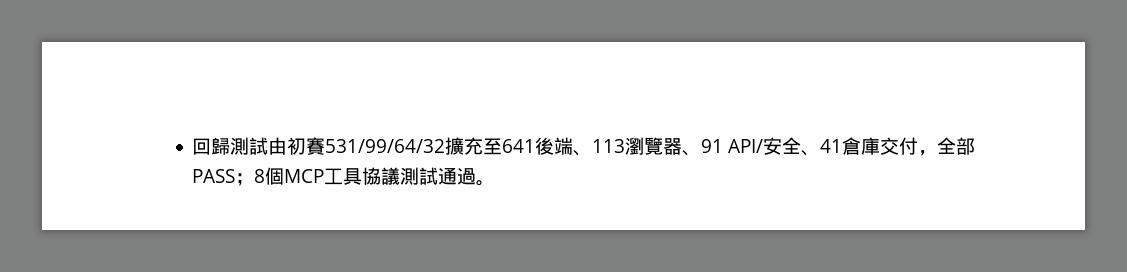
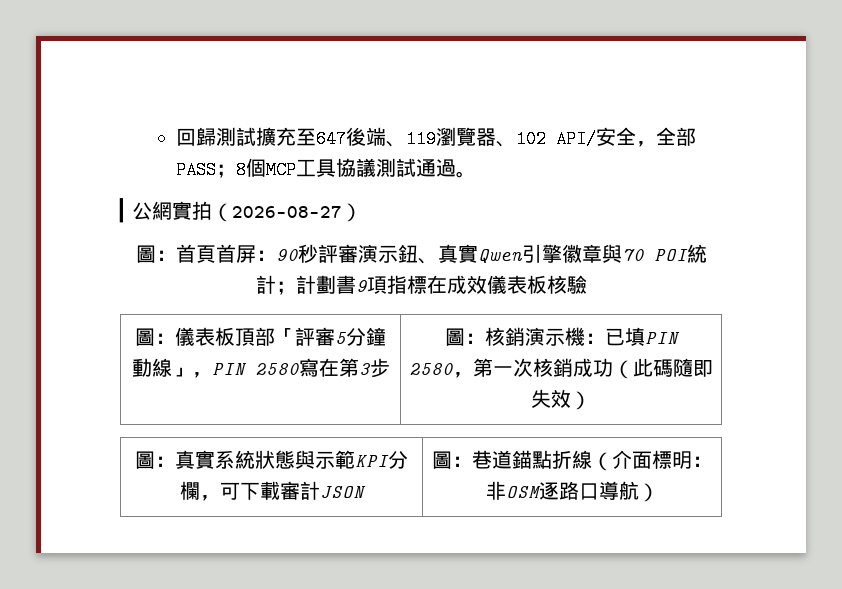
- 回歸測試由初賽531/99/64/32擴充至641後端、113瀏覽器、91 API/安全、41倉庫交付，全部PASS；8個MCP工具協議測試通過。
+ 回歸測試擴充至647後端、119瀏覽器、102 API/安全，全部PASS；8個MCP工具協議測試通過。
+ ▎公網實拍（2026-08-27）
+ 圖：首頁首屏：90秒評審演示鈕、真實Qwen引擎徽章與70 POI統計；計劃書9項指標在成效儀表板核驗
+ 圖：儀表板頂部「評審5分鐘動線」，PIN 2580寫在第3步 | 圖：核銷演示機：已填PIN 2580，第一次核銷成功（此碼隨即失效）
+ 圖：真實系統狀態與示範KPI分欄，可下載審計JSON | 圖：巷道錨點折線（介面標明：非OSM逐路口導航）

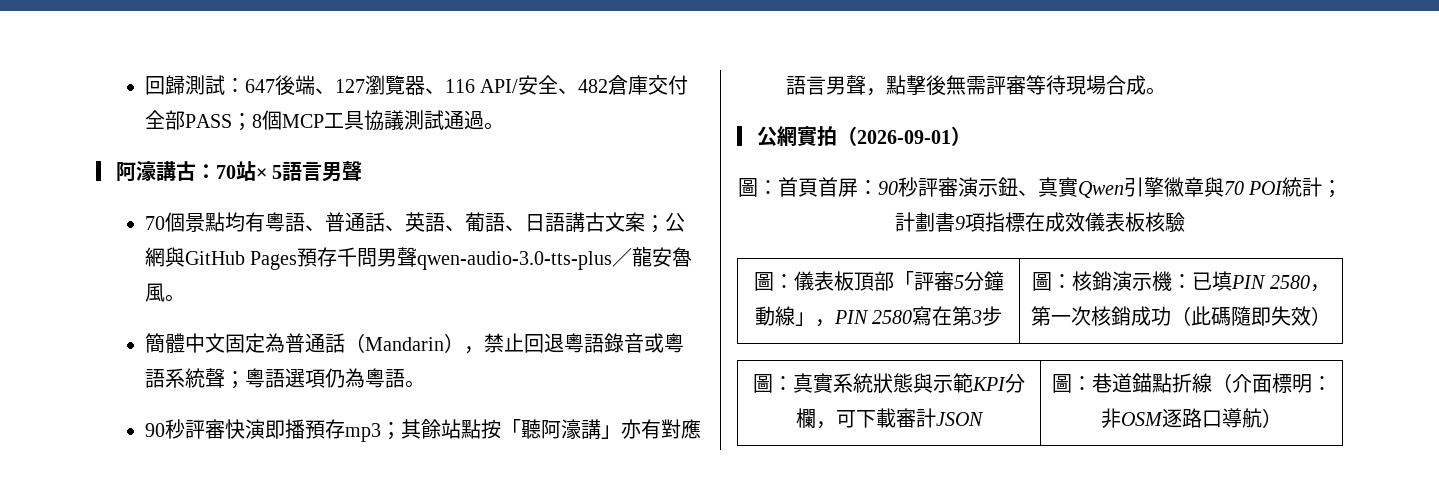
- 回歸測試擴充至647後端、119瀏覽器、102 API/安全，全部PASS；8個MCP工具協議測試通過。
+ 回歸測試：647後端、127瀏覽器、116 API/安全、482倉庫交付全部PASS；8個MCP工具協議測試通過。
+ ▎阿濠講古：70站× 5語言男聲
+ 70個景點均有粵語、普通話、英語、葡語、日語講古文案；公網與GitHub Pages預存千問男聲qwen-audio-3.0-tts-plus／龍安魯風。
+ 簡體中文固定為普通話（Mandarin），禁止回退粵語錄音或粵語系統聲；粵語選項仍為粵語。
+ 90秒評審快演即播預存mp3；其餘站點按「聽阿濠講」亦有對應語言男聲，點擊後無需評審等待現場合成。
- ▎公網實拍（2026-08-27）
+ ▎公網實拍（2026-09-01）

